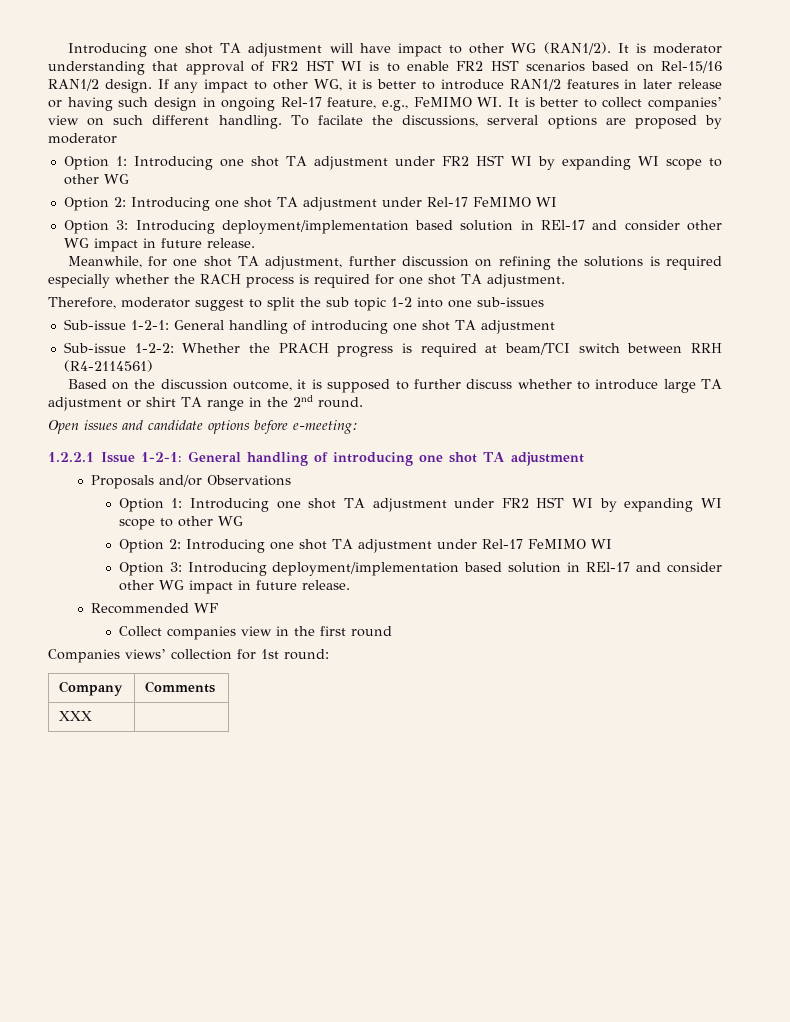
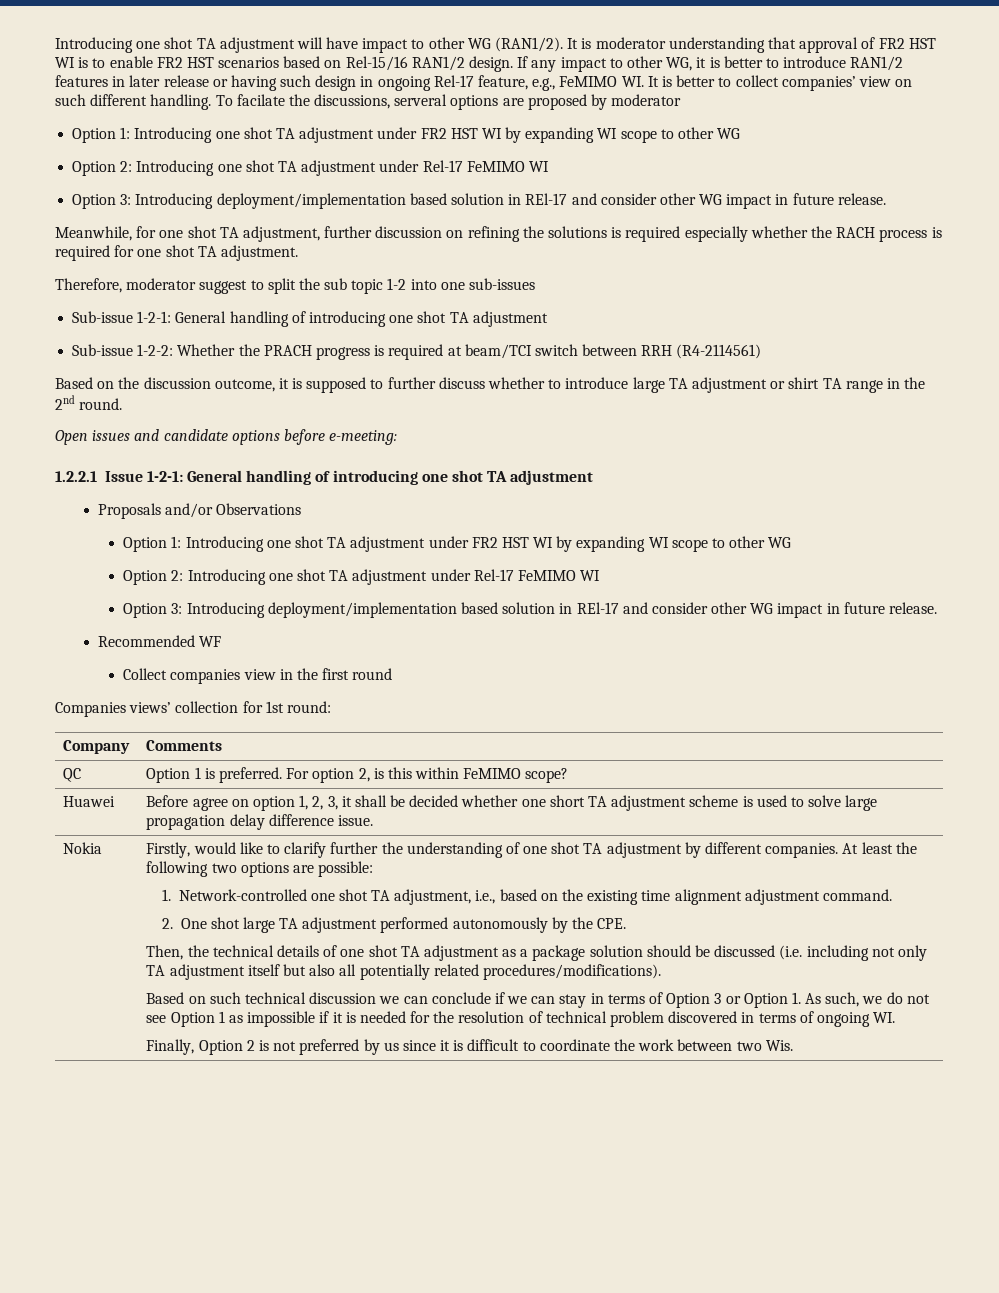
- XXX |
+ QC | Option 1 is preferred. For option 2, is this within FeMIMO scope?
+ Huawei | Before agree on option 1, 2, 3, it shall be decided whether one short TA adjustment scheme is used to solve large propagation delay difference issue.
+ Nokia | Firstly, would like to clarify further the understanding of one shot TA adjustment by different companies. At least the following two options are possible:
+ 1. Network-controlled one shot TA adjustment, i.e., based on the existing time alignment adjustment command.
+ 2. One shot large TA adjustment performed autonomously by the CPE.
+ Then, the technical details of one shot TA adjustment as a package solution should be discussed (i.e. including not only TA adjustment itself but also all potentially related procedures/modifications).
+ Based on such technical discussion we can conclude if we can stay in terms of Option 3 or Option 1. As such, we do not see Option 1 as impossible if it is needed for the resolution of technical problem discovered in terms of ongoing WI.
+ Finally, Option 2 is not preferred by us since it is difficult to coordinate the work between two Wis.

